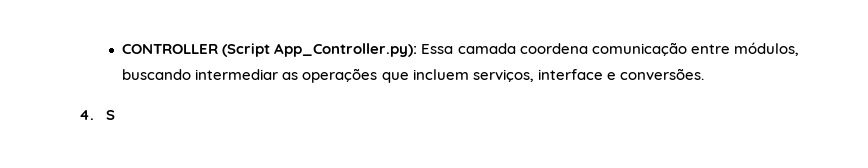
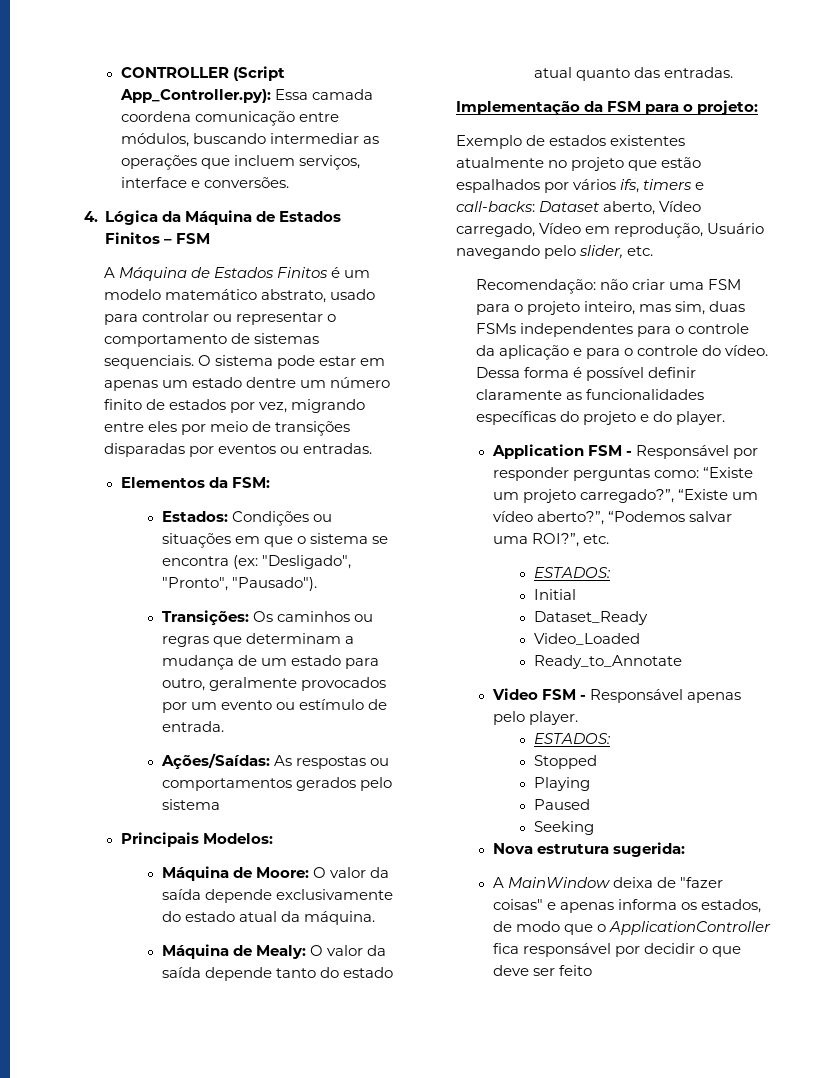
- 4. S
+ 4. Lógica da Máquina de Estados Finitos – FSM
+ A Máquina de Estados Finitos é um modelo matemático abstrato, usado para controlar ou representar o comportamento de sistemas sequenciais. O sistema pode estar em apenas um estado dentre um número finito de estados por vez, migrando entre eles por meio de transições disparadas por eventos ou entradas.
+ Elementos da FSM:
+ Estados: Condições ou situações em que o sistema se encontra (ex: "Desligado", "Pronto", "Pausado").
+ Transições: Os caminhos ou regras que determinam a mudança de um estado para outro, geralmente provocados por um evento ou estímulo de entrada.
+ Ações/Saídas: As respostas ou comportamentos gerados pelo sistema
+ Principais Modelos:
+ Máquina de Moore: O valor da saída depende exclusivamente do estado atual da máquina.
+ Máquina de Mealy: O valor da saída depende tanto do estado atual quanto das entradas.
+ Implementação da FSM para o projeto:
+ Exemplo de estados existentes atualmente no projeto que estão espalhados por vários ifs, timers e call-backs: Dataset aberto, Vídeo carregado, Vídeo em reprodução, Usuário navegando pelo slider, etc.
+ Recomendação: não criar uma FSM para o projeto inteiro, mas sim, duas FSMs independentes para o controle da aplicação e para o controle do vídeo. Dessa forma é possível definir claramente as funcionalidades específicas do projeto e do player.
+ Application FSM - Responsável por responder perguntas como: “Existe um projeto carregado?”, “Existe um vídeo aberto?”, “Podemos salvar uma ROI?”, etc.
+ ESTADOS:
+ Initial
+ Dataset_Ready
+ Video_Loaded
+ Ready_to_Annotate
+ Video FSM - Responsável apenas pelo player.
+ ESTADOS:
+ Stopped
+ Playing
+ Paused
+ Seeking
+ Nova estrutura sugerida:
+ A MainWindow deixa de "fazer coisas" e apenas informa os estados, de modo que o ApplicationController fica responsável por decidir o que deve ser feito

